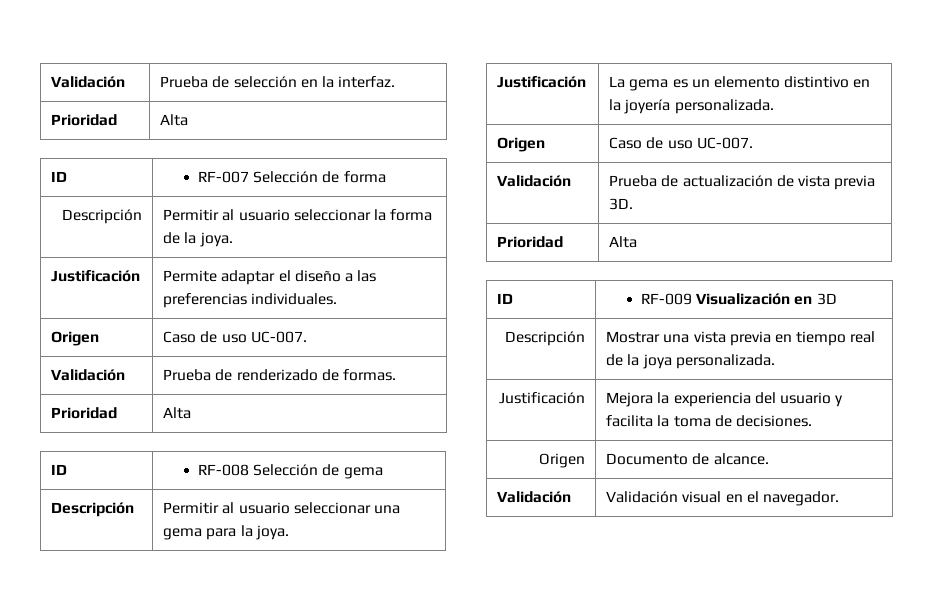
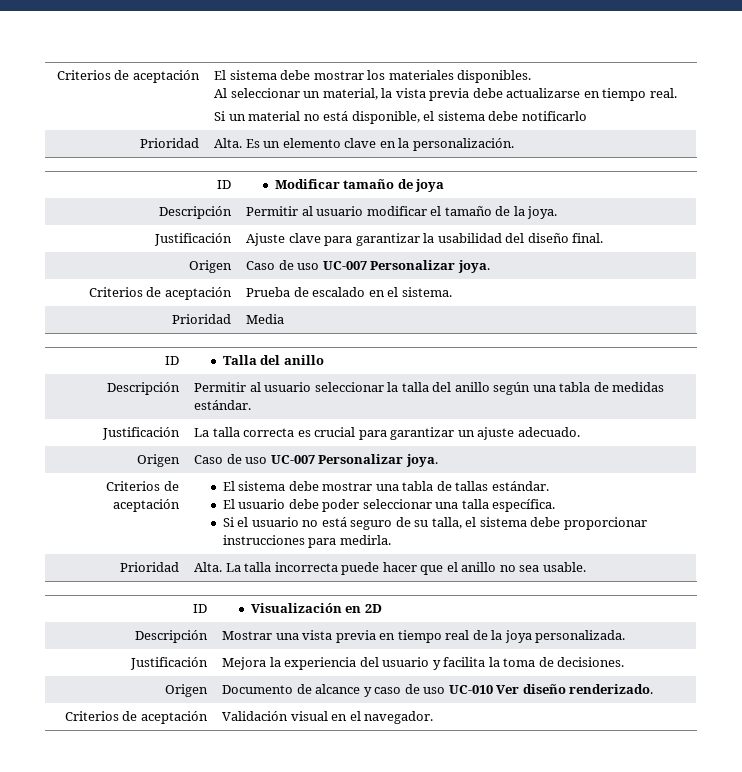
- Validación | Prueba de selección en la interfaz.
- Prioridad | Alta
- ID | RF-007 Selección de forma
+ Criterios de aceptación | El sistema debe mostrar los materiales disponibles.
+ Al seleccionar un material, la vista previa debe actualizarse en tiempo real.
+ Si un material no está disponible, el sistema debe notificarlo
+ Prioridad | Alta. Es un elemento clave en la personalización.
+ ID | Modificar tamaño de joya
+ Descripción | Permitir al usuario modificar el tamaño de la joya.
+ Justificación | Ajuste clave para garantizar la usabilidad del diseño final.
+ Origen | Caso de uso UC-007 Personalizar joya.
+ Criterios de aceptación | Prueba de escalado en el sistema.
+ Prioridad | Media
+ ID | Talla del anillo
- Descripción | Permitir al usuario seleccionar la forma de la joya.
- Justificación | Permite adaptar el diseño a las preferencias individuales.
- Origen | Caso de uso UC-007.
- Validación | Prueba de renderizado de formas.
- Prioridad | Alta
- ID | RF-008 Selección de gema
- Descripción | Permitir al usuario seleccionar una gema para la joya.
- Justificación | La gema es un elemento distintivo en la joyería personalizada.
- Origen | Caso de uso UC-007.
- Validación | Prueba de actualización de vista previa 3D.
- Prioridad | Alta
- ID | RF-009 Visualización en 3D
+ Descripción | Permitir al usuario seleccionar la talla del anillo según una tabla de medidas estándar.
+ Justificación | La talla correcta es crucial para garantizar un ajuste adecuado.
+ Origen | Caso de uso UC-007 Personalizar joya.
+ Criterios de aceptación | El sistema debe mostrar una tabla de tallas estándar.
+ El usuario debe poder seleccionar una talla específica.
+ Si el usuario no está seguro de su talla, el sistema debe proporcionar instrucciones para medirla.
+ Prioridad | Alta. La talla incorrecta puede hacer que el anillo no sea usable.
+ ID | Visualización en 2D
- Origen | Documento de alcance.
- Validación | Validación visual en el navegador.
+ Origen | Documento de alcance y caso de uso UC-010 Ver diseño renderizado.
+ Criterios de aceptación | Validación visual en el navegador.

